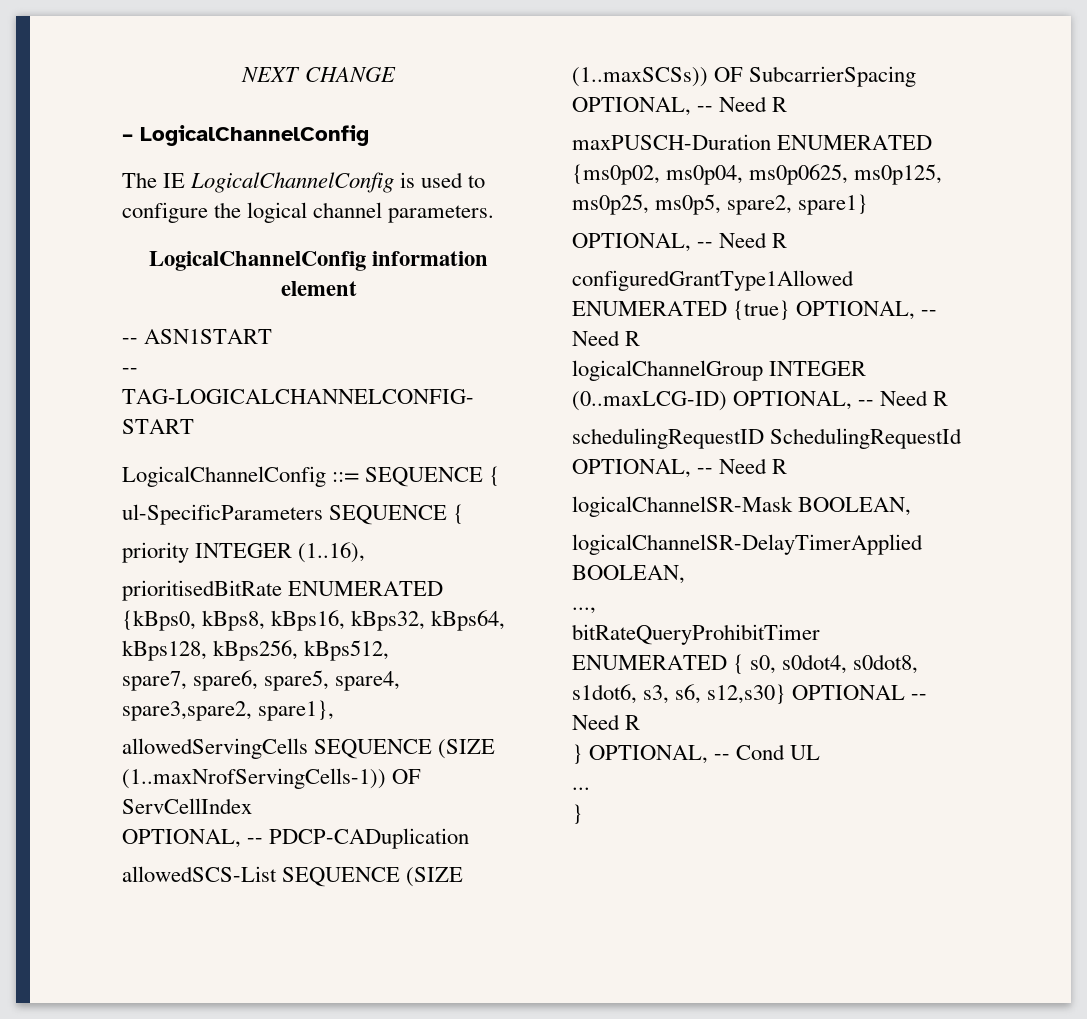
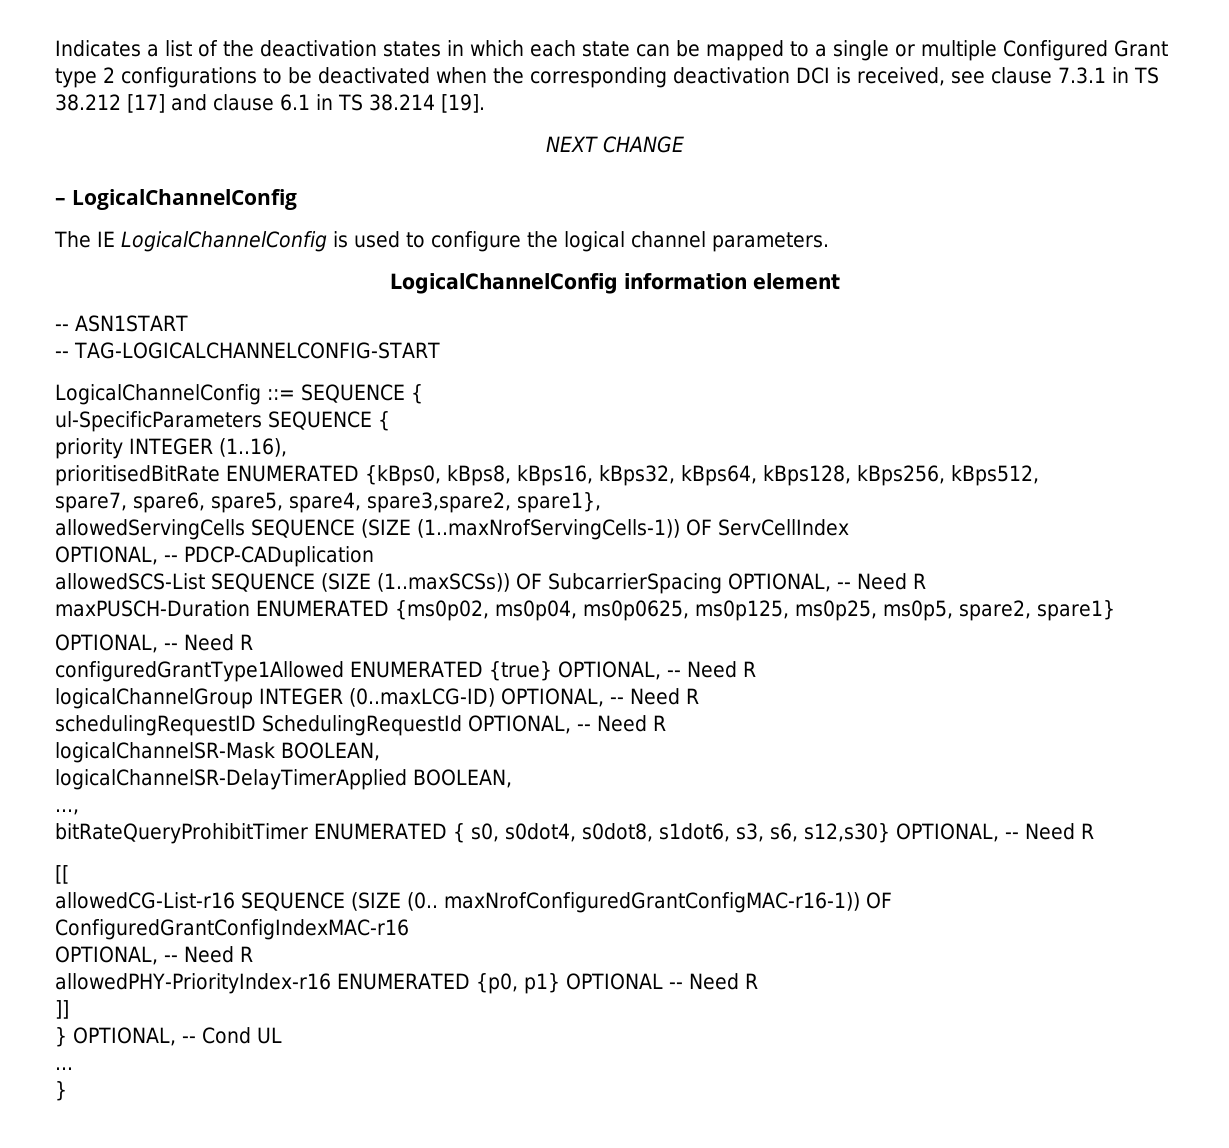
+ Indicates a list of the deactivation states in which each state can be mapped to a single or multiple Configured Grant type 2 configurations to be deactivated when the corresponding deactivation DCI is received, see clause 7.3.1 in TS 38.212 [17] and clause 6.1 in TS 38.214 [19].
- bitRateQueryProhibitTimer ENUMERATED { s0, s0dot4, s0dot8, s1dot6, s3, s6, s12,s30} OPTIONAL -- Need R
+ bitRateQueryProhibitTimer ENUMERATED { s0, s0dot4, s0dot8, s1dot6, s3, s6, s12,s30} OPTIONAL, -- Need R
+ [[
+ allowedCG-List-r16 SEQUENCE (SIZE (0.. maxNrofConfiguredGrantConfigMAC-r16-1)) OF ConfiguredGrantConfigIndexMAC-r16
+ OPTIONAL, -- Need R
+ allowedPHY-PriorityIndex-r16 ENUMERATED {p0, p1} OPTIONAL -- Need R
+ ]]

